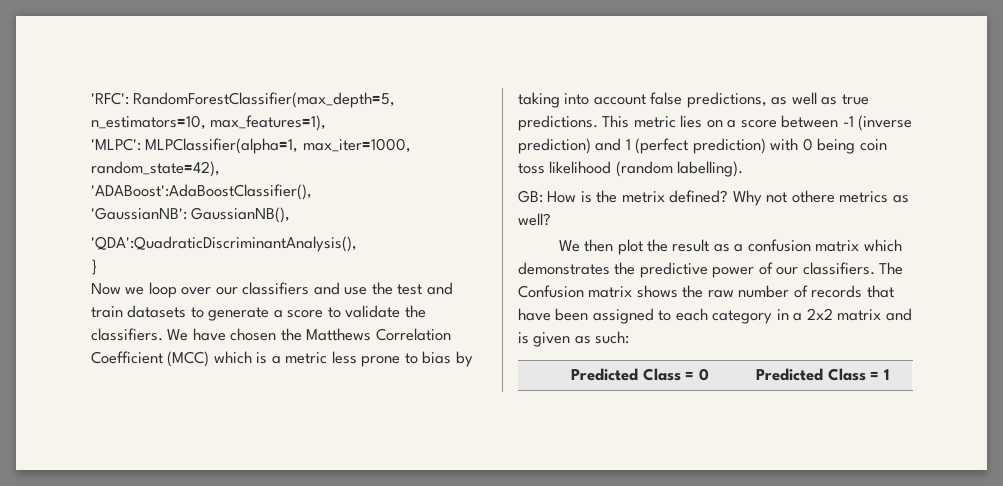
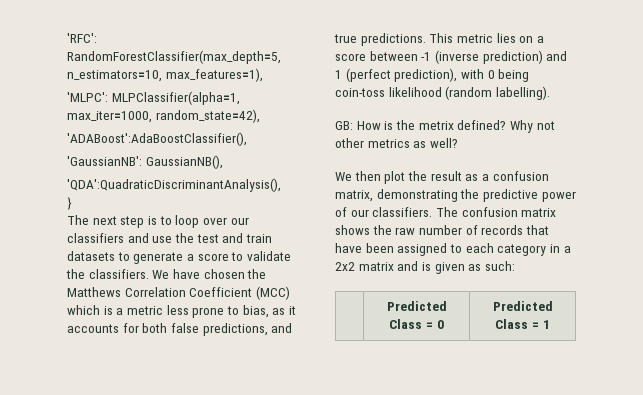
- Now we loop over our classifiers and use the test and train datasets to generate a score to validate the classifiers.
+ The next step is to loop over our classifiers and use the test and train datasets to generate a score to validate the classifiers.
- We have chosen the Matthews Correlation Coefficient (MCC) which is a metric less prone to bias by taking into account false predictions, as well as true predictions.
+ We have chosen the Matthews Correlation Coefficient (MCC) which is a metric less prone to bias, as it accounts for both false predictions, and true predictions.
- This metric lies on a score between -1 (inverse prediction) and 1 (perfect prediction) with 0 being coin toss likelihood (random labelling).
+ This metric lies on a score between -1 (inverse prediction) and 1 (perfect prediction), with 0 being coin-toss likelihood (random labelling).
- Why not othere metrics as well?
+ Why not other metrics as well?
- We then plot the result as a confusion matrix which demonstrates the predictive power of our classifiers.
+ We then plot the result as a confusion matrix, demonstrating the predictive power of our classifiers.
- The Confusion matrix shows the raw number of records that have been assigned to each category in a 2x2 matrix and is given as such:
+ The confusion matrix shows the raw number of records that have been assigned to each category in a 2x2 matrix and is given as such:

